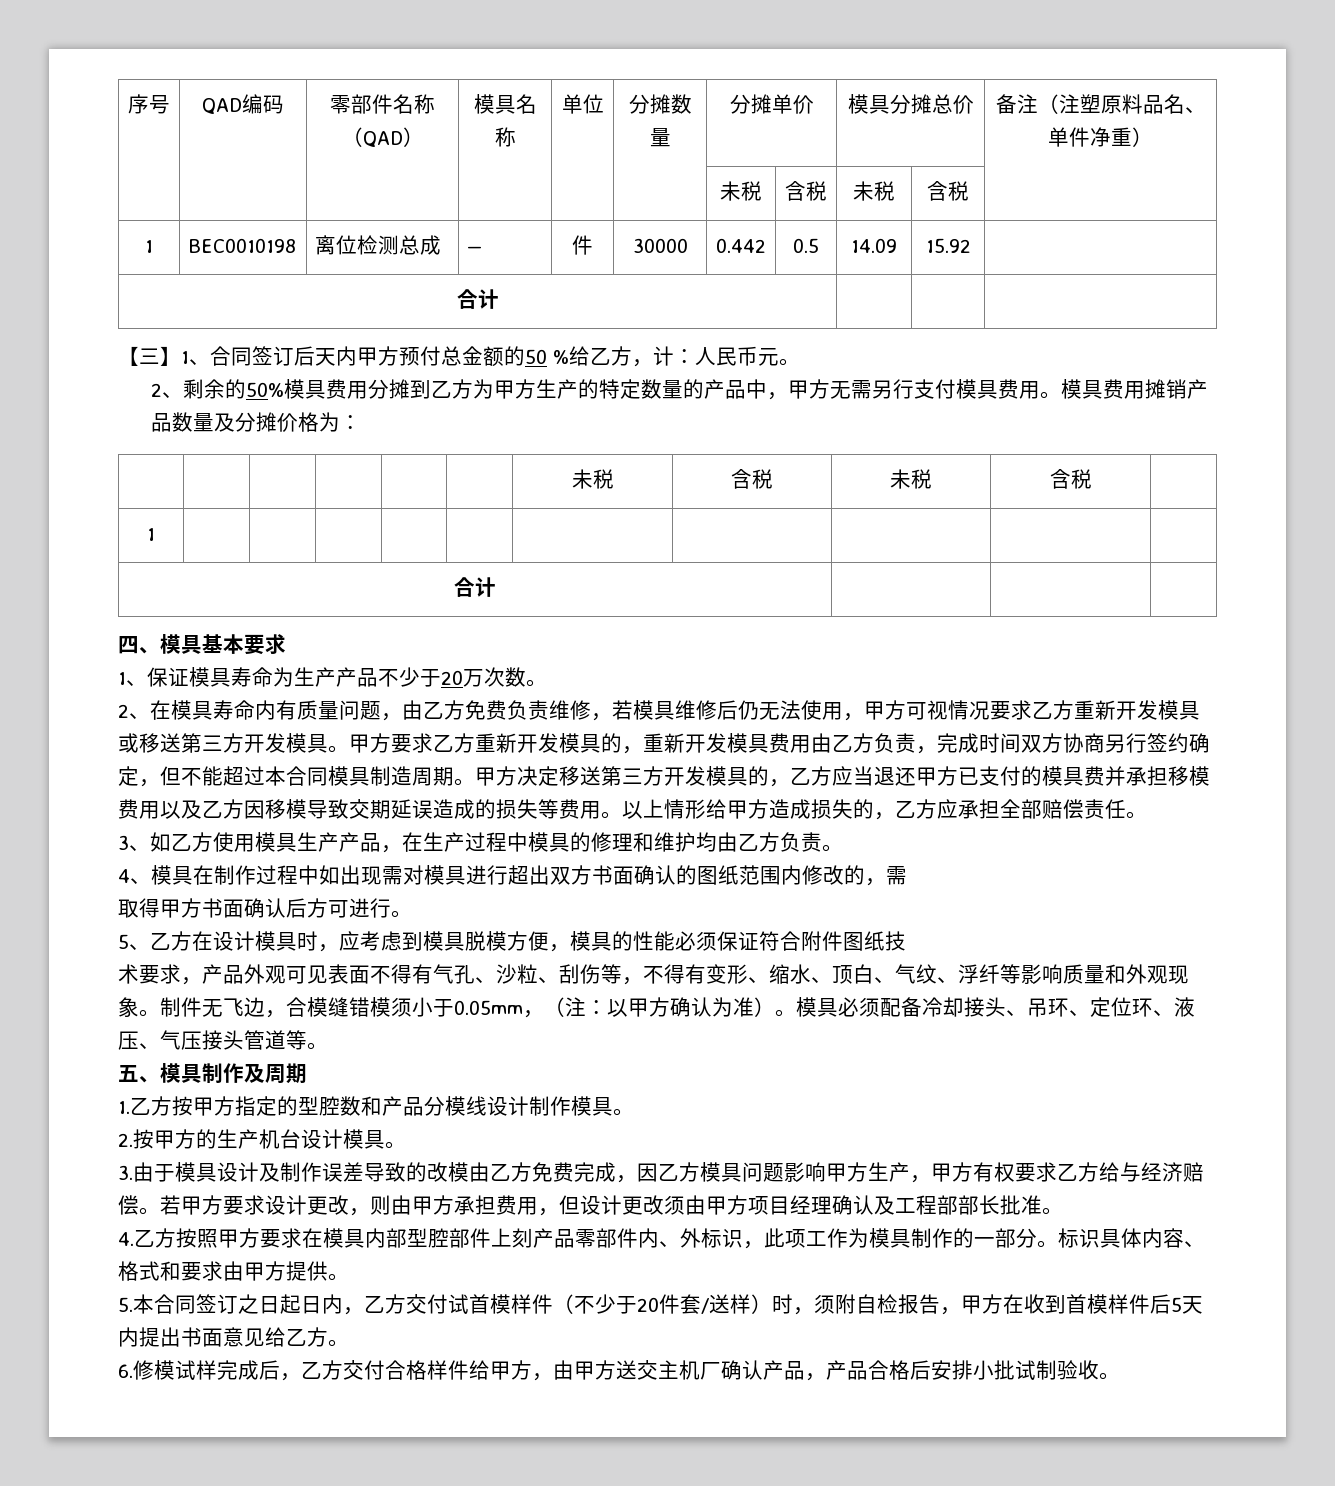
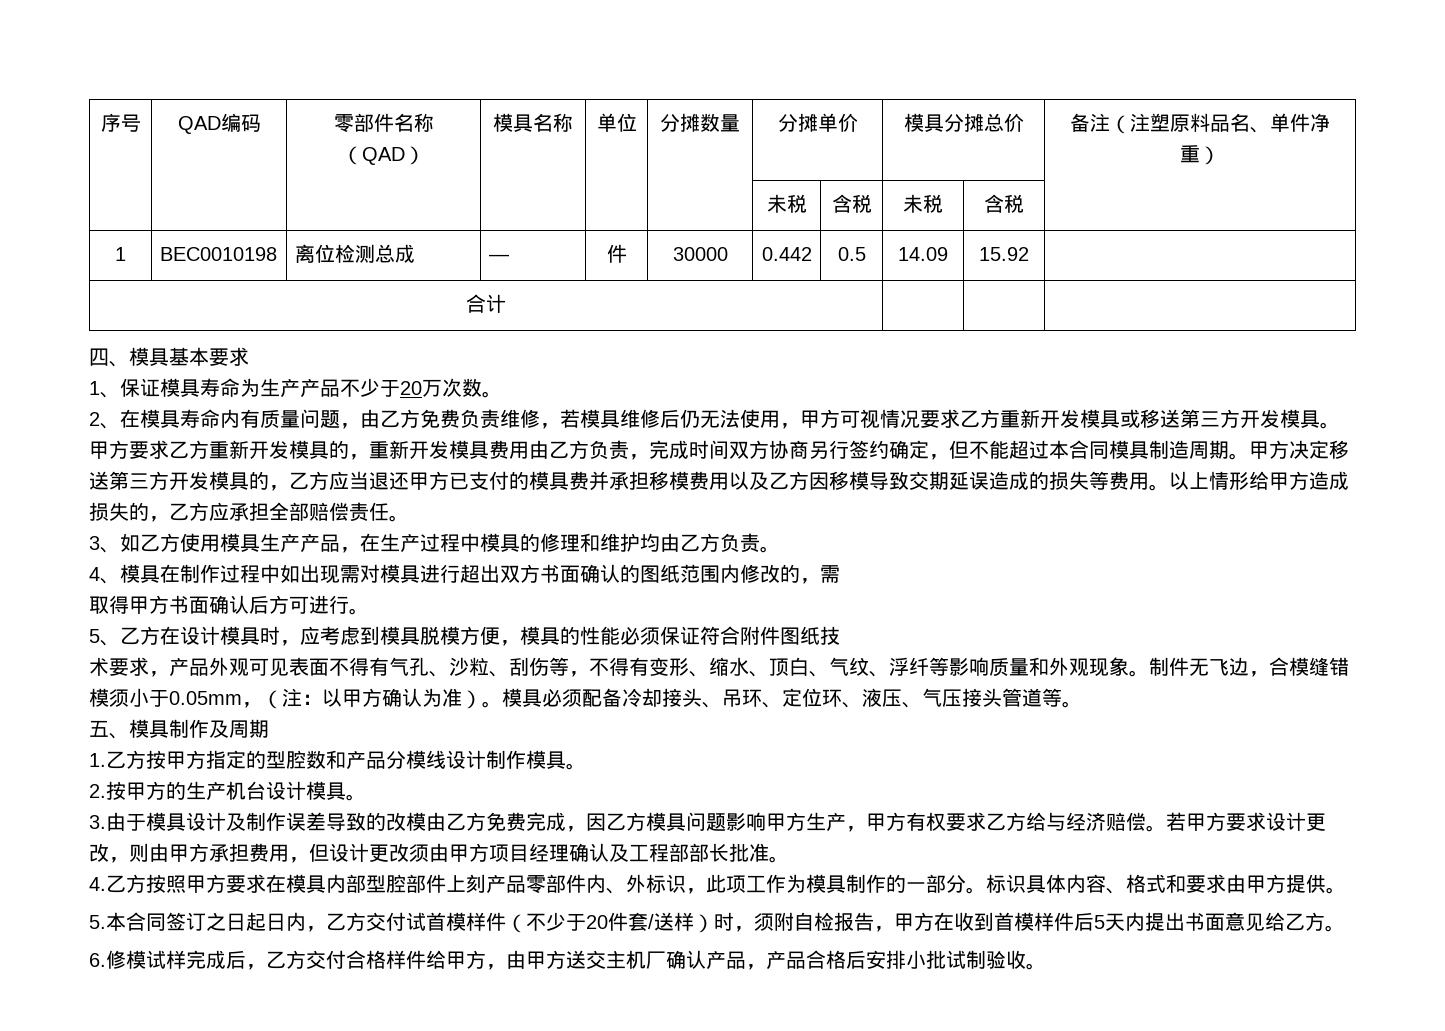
- 【三】1、合同签订后天内甲方预付总金额的50 %给乙方，计：人民币元。
- 2、剩余的50%模具费用分摊到乙方为甲方生产的特定数量的产品中，甲方无需另行支付模具费用。模具费用摊销产品数量及分摊价格为：
- | | | | | | 未税 | 含税 | 未税 | 含税 |
- 1 | | | | | | | | | |
- 合计 | | |

